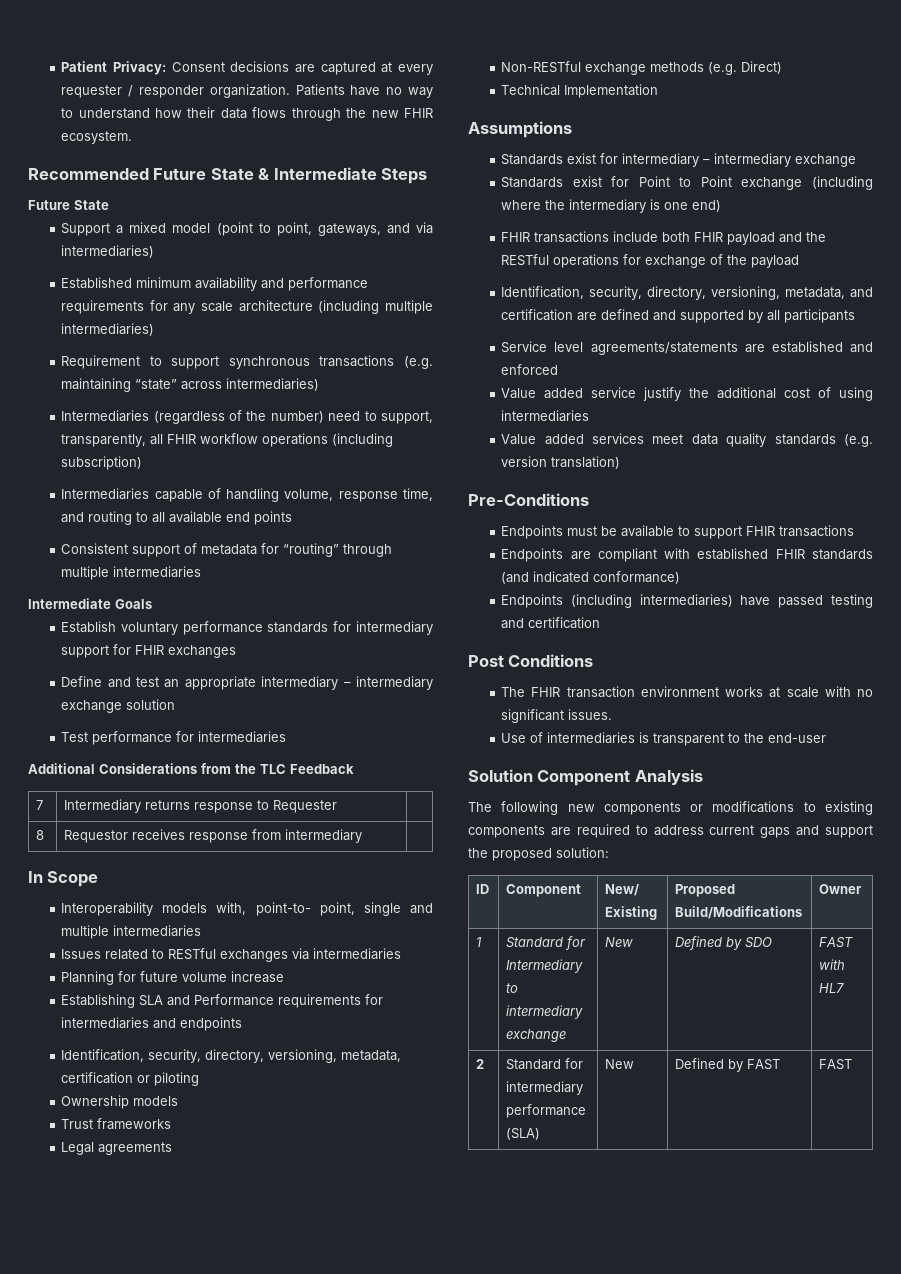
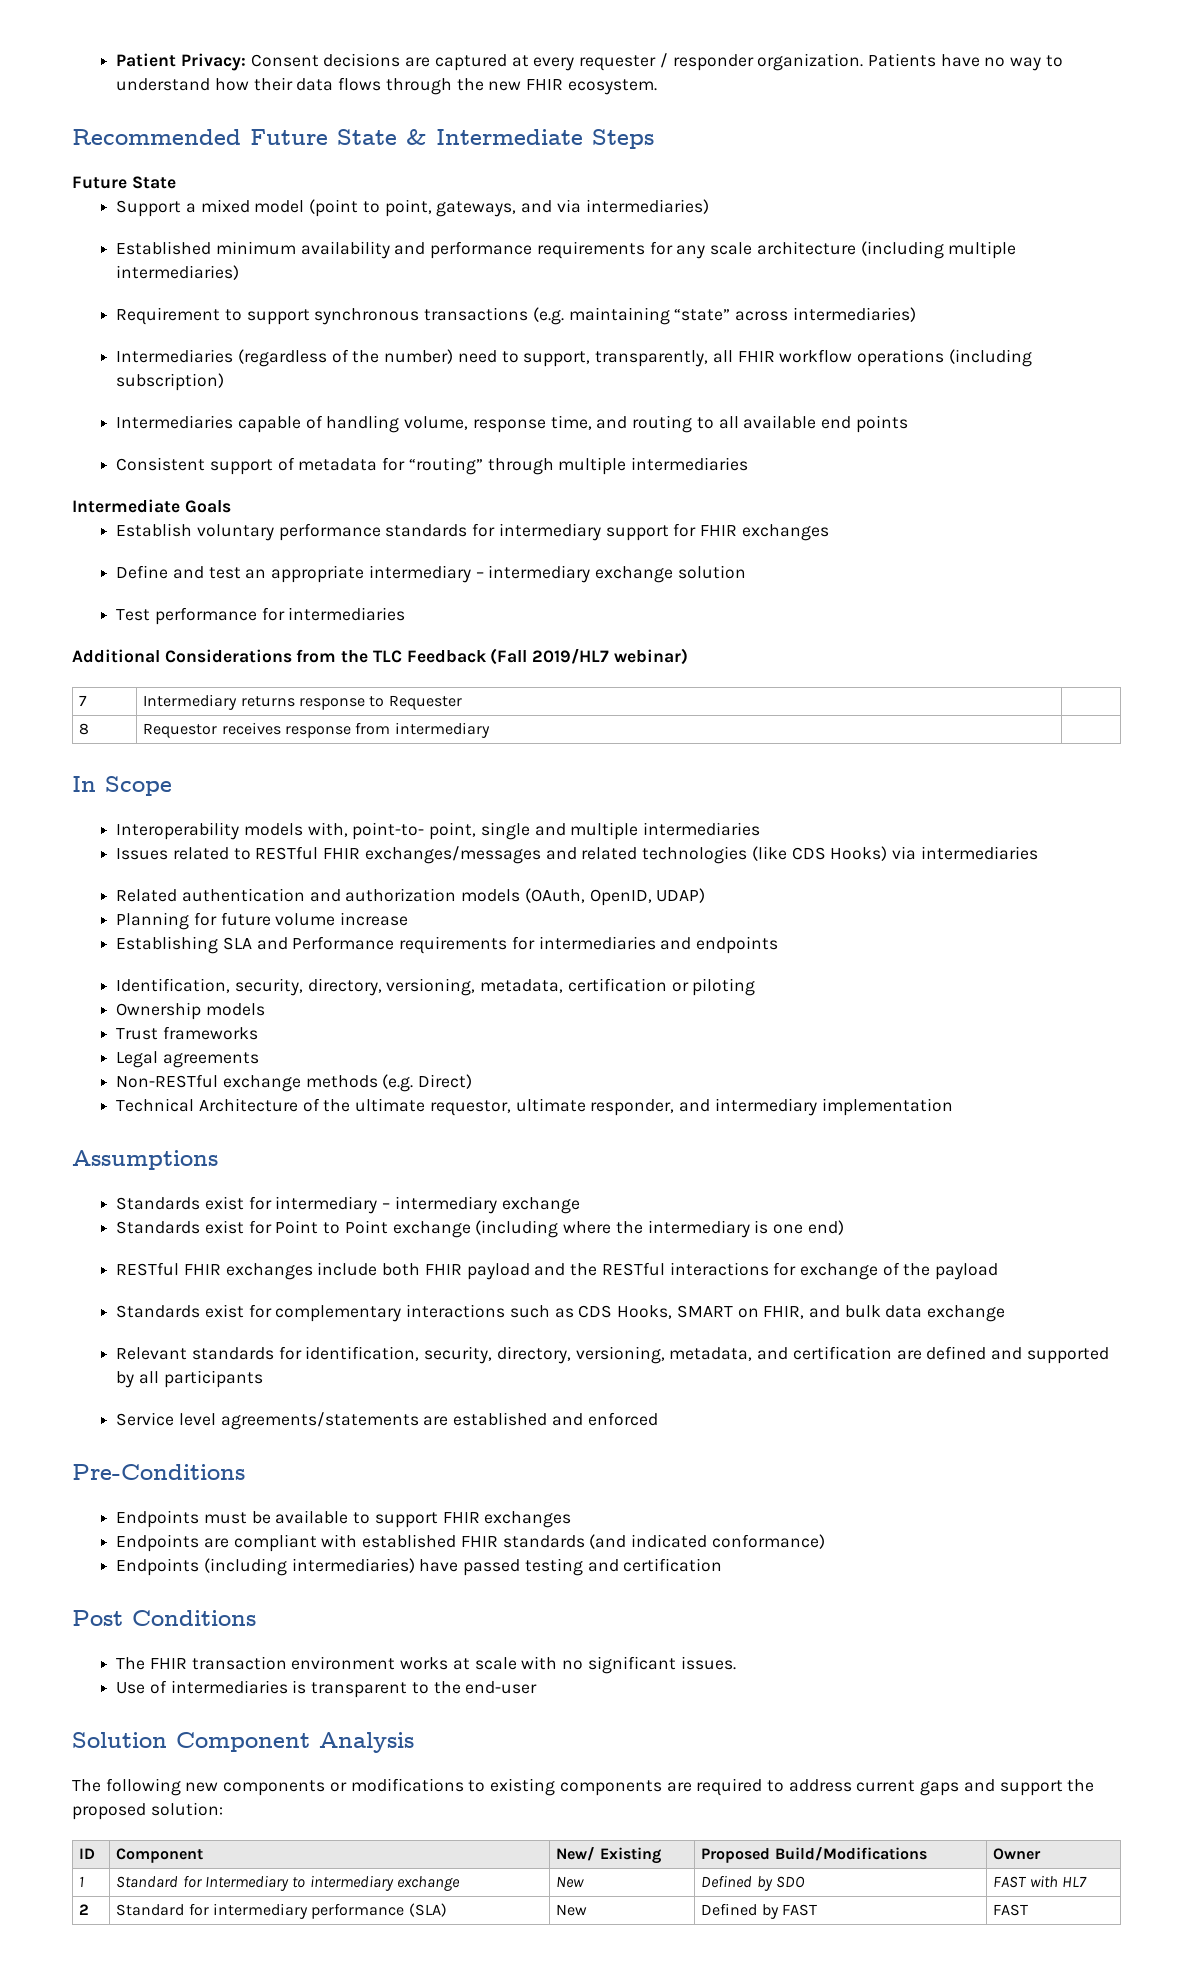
- Additional Considerations from the TLC Feedback
+ Additional Considerations from the TLC Feedback (Fall 2019/HL7 webinar)
- Issues related to RESTful exchanges via intermediaries
+ Issues related to RESTful FHIR exchanges/messages and related technologies (like CDS Hooks) via intermediaries
+ Related authentication and authorization models (OAuth, OpenID, UDAP)
- Technical Implementation
+ Technical Architecture of the ultimate requestor, ultimate responder, and intermediary implementation
- FHIR transactions include both FHIR payload and the RESTful operations for exchange of the payload
+ RESTful FHIR exchanges include both FHIR payload and the RESTful interactions for exchange of the payload
- Identification, security, directory, versioning, metadata, and certification are defined and supported by all participants
+ Standards exist for complementary interactions such as CDS Hooks, SMART on FHIR, and bulk data exchange
+ Relevant standards for identification, security, directory, versioning, metadata, and certification are defined and supported by all participants
- Value added service justify the additional cost of using intermediaries
- Value added services meet data quality standards (e.g. version translation)
- Endpoints must be available to support FHIR transactions
+ Endpoints must be available to support FHIR exchanges

